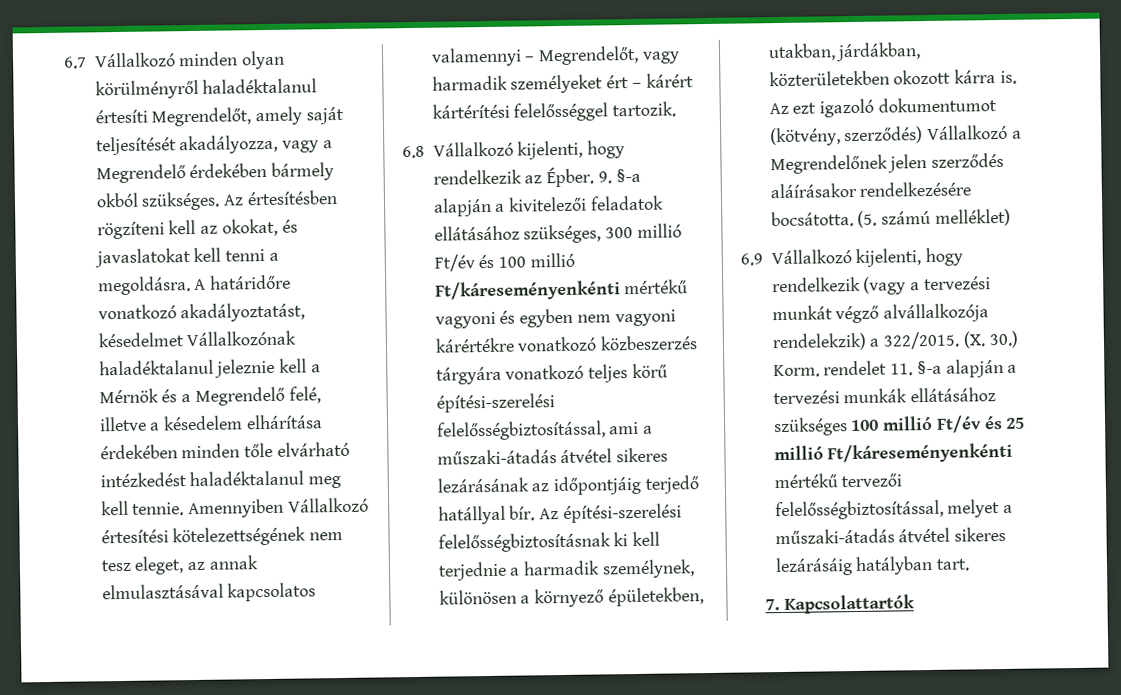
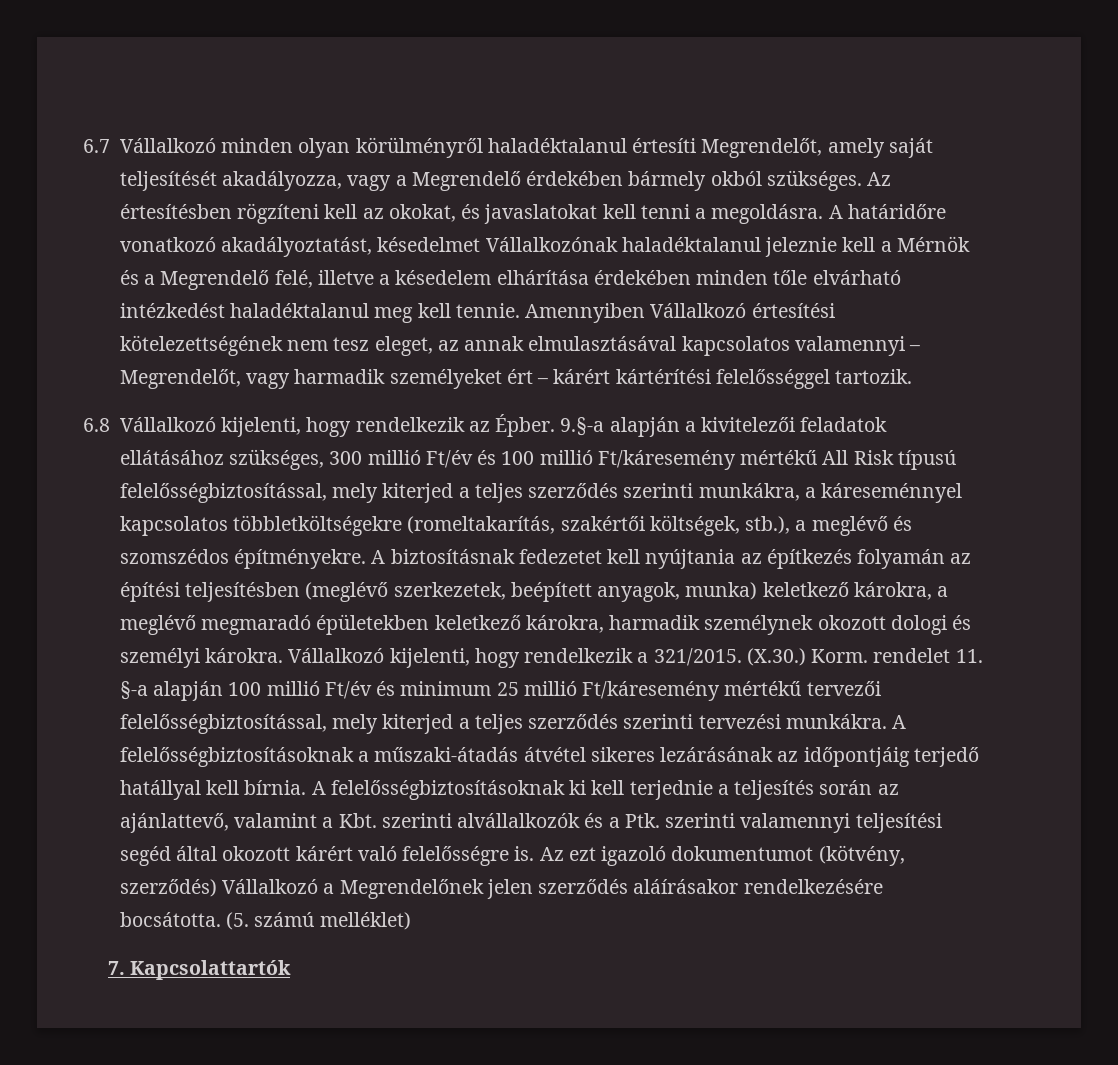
- 9. §-a alapján a kivitelezői feladatok ellátásához szükséges, 300 millió Ft/év és 100 millió Ft/káreseményenkénti mértékű vagyoni és egyben nem vagyoni kárértékre vonatkozó közbeszerzés tárgyára vonatkozó teljes körű építési-szerelési felelősségbiztosítással, ami a műszaki-átadás átvétel sikeres lezárásának az időpontjáig terjedő hatállyal bír. Az építési-szerelési felelősségbiztosításnak ki kell terjednie a harmadik személynek, különösen a környező épületekben, utakban, járdákban, közterületekben okozott kárra is.
+ 9.§-a alapján a kivitelezői feladatok ellátásához szükséges, 300 millió Ft/év és 100 millió Ft/káresemény mértékű All Risk típusú felelősségbiztosítással, mely kiterjed a teljes szerződés szerinti munkákra, a káreseménnyel kapcsolatos többletköltségekre (romeltakarítás, szakértői költségek, stb.), a meglévő és szomszédos építményekre. A biztosításnak fedezetet kell nyújtania az építkezés folyamán az építési teljesítésben (meglévő szerkezetek, beépített anyagok, munka) keletkező károkra, a meglévő megmaradó épületekben keletkező károkra, harmadik személynek okozott dologi és személyi károkra. Vállalkozó kijelenti, hogy rendelkezik a 321/2015. (X.30.) Korm. rendelet 11. §-a alapján 100 millió Ft/év és minimum 25 millió Ft/káresemény mértékű tervezői felelősségbiztosítással, mely kiterjed a teljes szerződés szerinti tervezési munkákra. A felelősségbiztosításoknak a műszaki-átadás átvétel sikeres lezárásának az időpontjáig terjedő hatállyal kell bírnia. A felelősségbiztosításoknak ki kell terjednie a teljesítés során az ajánlattevő, valamint a Kbt. szerinti alvállalkozók és a Ptk. szerinti valamennyi teljesítési segéd által okozott kárért való felelősségre is.
- 6.9 Vállalkozó kijelenti, hogy rendelkezik (vagy a tervezési munkát végző alvállalkozója rendelekzik) a 322/2015. (X. 30.) Korm. rendelet 11. §-a alapján a tervezési munkák ellátásához szükséges 100 millió Ft/év és 25 millió Ft/káreseményenkénti mértékű tervezői felelősségbiztosítással, melyet a műszaki-átadás átvétel sikeres lezárásáig hatályban tart.

